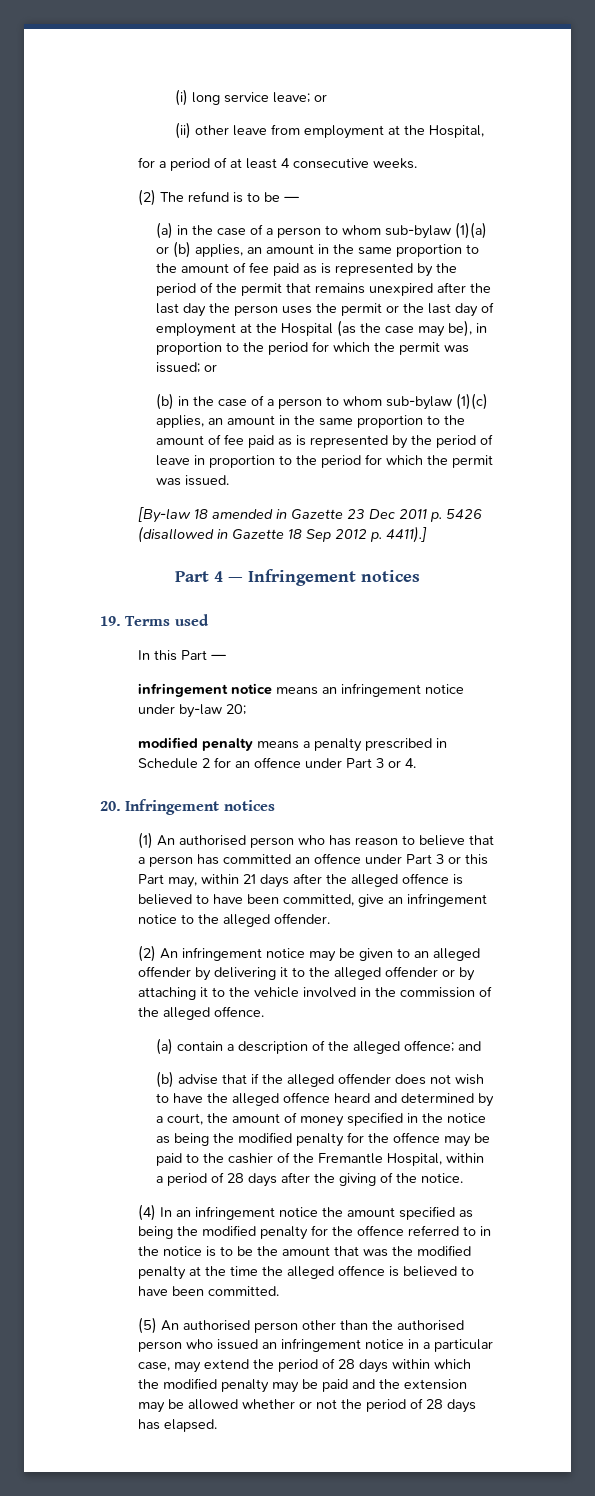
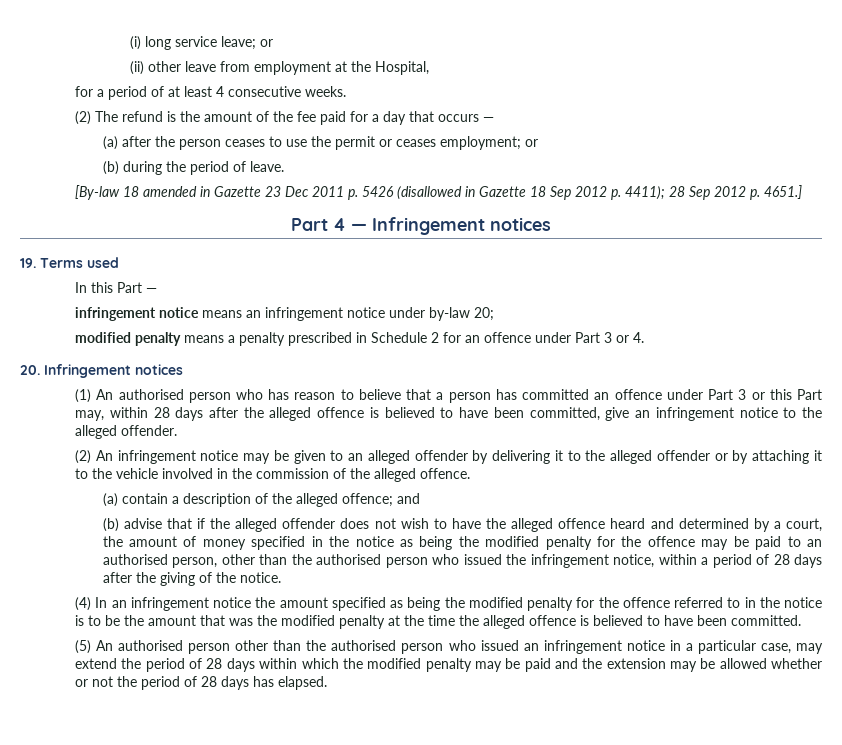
- (2) The refund is to be —
- (a) in the case of a person to whom sub-bylaw (1)(a) or (b) applies, an amount in the same proportion to the amount of fee paid as is represented by the period of the permit that remains unexpired after the last day the person uses the permit or the last day of employment at the Hospital (as the case may be), in proportion to the period for which the permit was issued; or
- (b) in the case of a person to whom sub-bylaw (1)(c) applies, an amount in the same proportion to the amount of fee paid as is represented by the period of leave in proportion to the period for which the permit was issued.
+ (2) The refund is the amount of the fee paid for a day that occurs —
+ (a) after the person ceases to use the permit or ceases employment; or
+ (b) during the period of leave.
- [By-law 18 amended in Gazette 23 Dec 2011 p. 5426 (disallowed in Gazette 18 Sep 2012 p. 4411).]
+ [By-law 18 amended in Gazette 23 Dec 2011 p. 5426 (disallowed in Gazette 18 Sep 2012 p. 4411); 28 Sep 2012 p. 4651.]
- (1) An authorised person who has reason to believe that a person has committed an offence under Part 3 or this Part may, within 21 days after the alleged offence is believed to have been committed, give an infringement notice to the alleged offender.
+ (1) An authorised person who has reason to believe that a person has committed an offence under Part 3 or this Part may, within 28 days after the alleged offence is believed to have been committed, give an infringement notice to the alleged offender.
- (b) advise that if the alleged offender does not wish to have the alleged offence heard and determined by a court, the amount of money specified in the notice as being the modified penalty for the offence may be paid to the cashier of the Fremantle Hospital, within a period of 28 days after the giving of the notice.
+ (b) advise that if the alleged offender does not wish to have the alleged offence heard and determined by a court, the amount of money specified in the notice as being the modified penalty for the offence may be paid to an authorised person, other than the authorised person who issued the infringement notice, within a period of 28 days after the giving of the notice.

